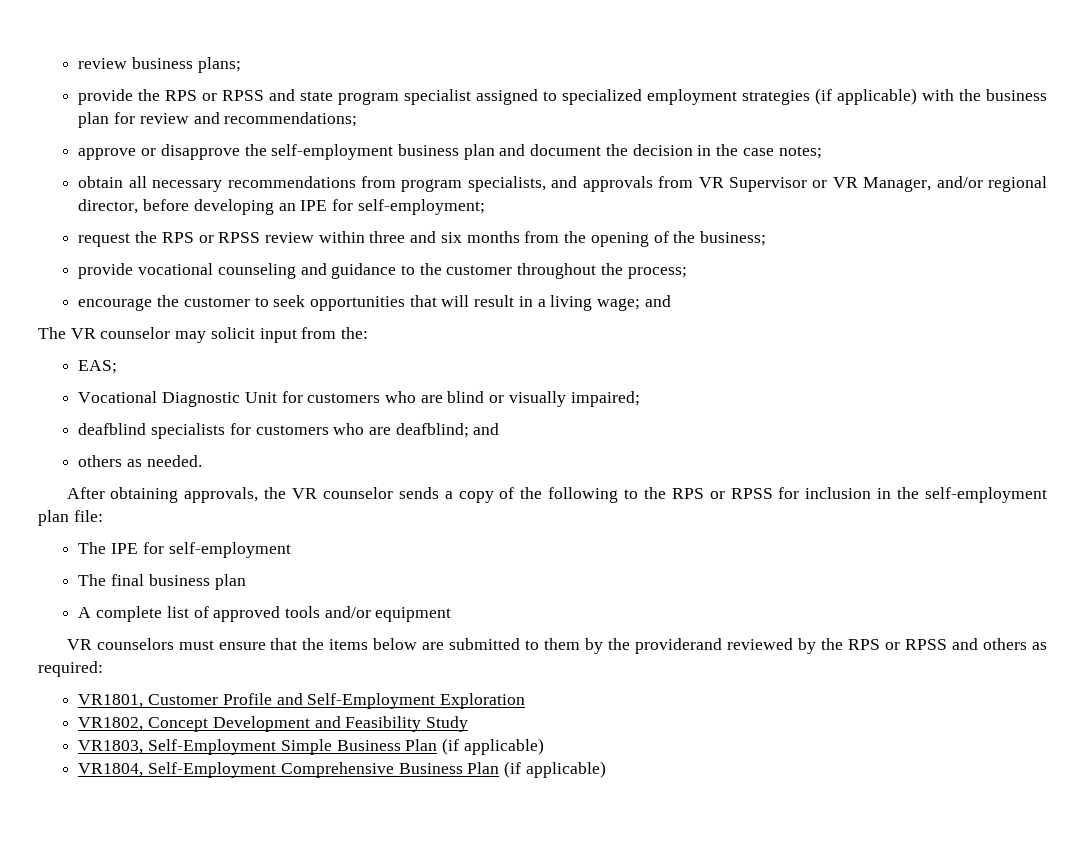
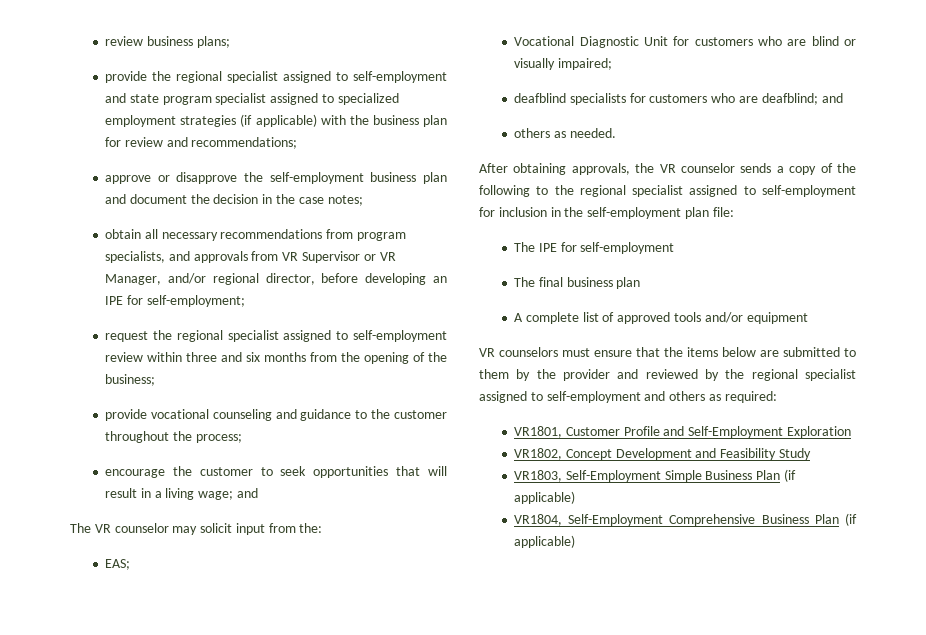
- provide the RPS or RPSS and state program specialist assigned to specialized employment strategies (if applicable) with the business plan for review and recommendations;
+ provide the regional specialist assigned to self-employment and state program specialist assigned to specialized employment strategies (if applicable) with the business plan for review and recommendations;
- request the RPS or RPSS review within three and six months from the opening of the business;
+ request the regional specialist assigned to self-employment review within three and six months from the opening of the business;
- After obtaining approvals, the VR counselor sends a copy of the following to the RPS or RPSS for inclusion in the self-employment plan file:
+ After obtaining approvals, the VR counselor sends a copy of the following to the regional specialist assigned to self-employment for inclusion in the self-employment plan file:
- VR counselors must ensure that the items below are submitted to them by the providerand reviewed by the RPS or RPSS and others as required:
+ VR counselors must ensure that the items below are submitted to them by the provider and reviewed by the regional specialist assigned to self-employment and others as required:

